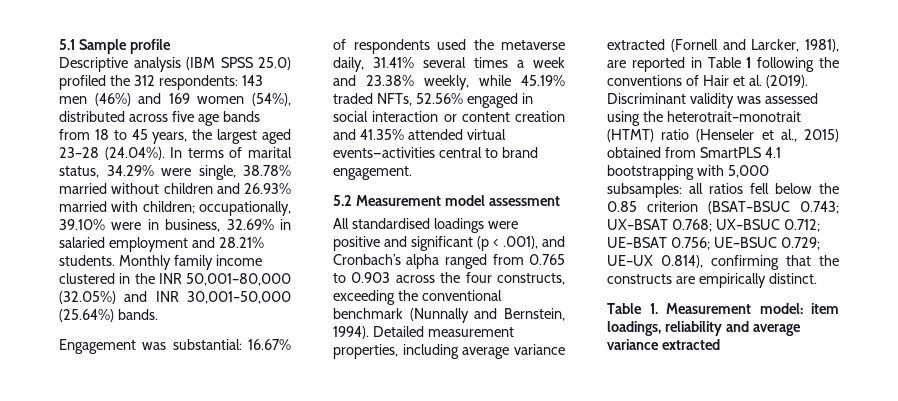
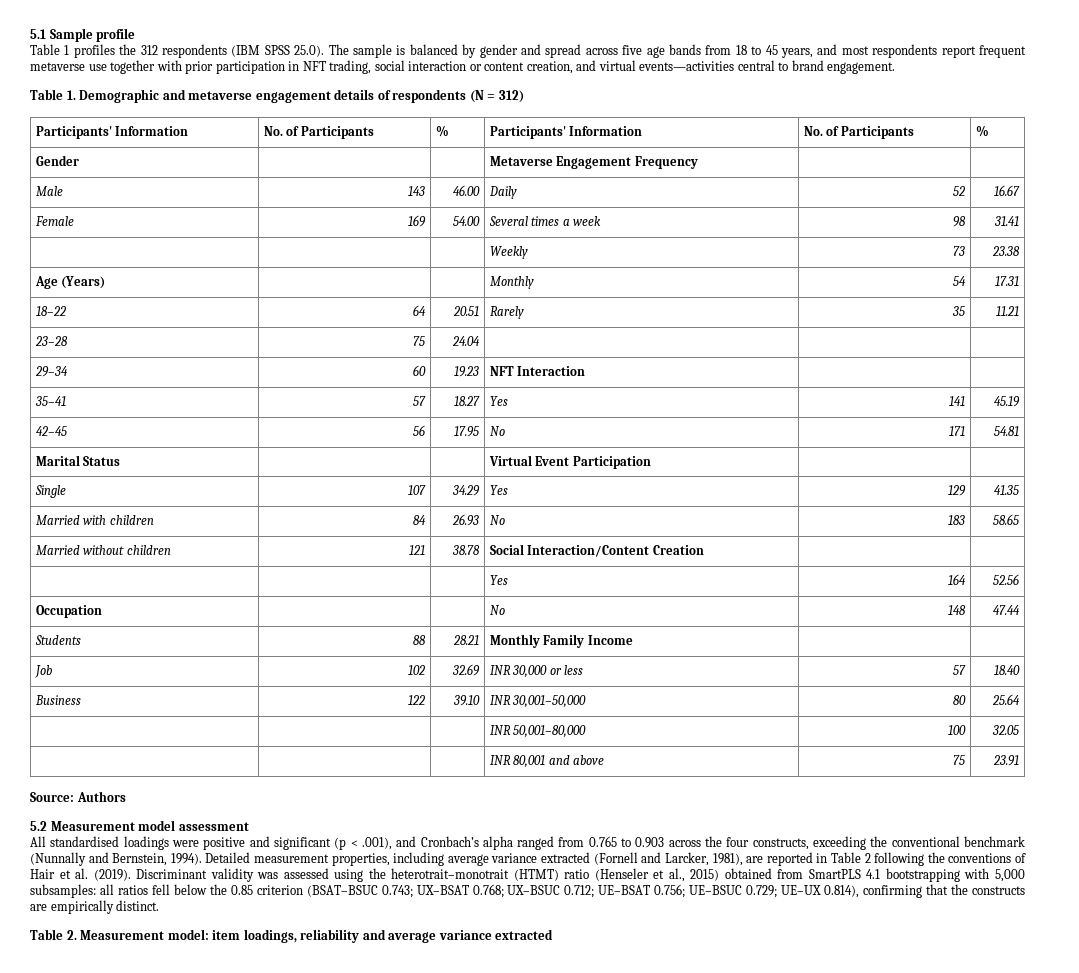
- Descriptive analysis (IBM SPSS 25.0) profiled the 312 respondents: 143 men (46%) and 169 women (54%), distributed across five age bands from 18 to 45 years, the largest aged 23–28 (24.04%). In terms of marital status, 34.29% were single, 38.78% married without children and 26.93% married with children; occupationally, 39.10% were in business, 32.69% in salaried employment and 28.21% students. Monthly family income clustered in the INR 50,001–80,000 (32.05%) and INR 30,001–50,000 (25.64%) bands.
- Engagement was substantial: 16.67% of respondents used the metaverse daily, 31.41% several times a week and 23.38% weekly, while 45.19% traded NFTs, 52.56% engaged in social interaction or content creation and 41.35% attended virtual events—activities central to brand engagement.
+ Table 1 profiles the 312 respondents (IBM SPSS 25.0). The sample is balanced by gender and spread across five age bands from 18 to 45 years, and most respondents report frequent metaverse use together with prior participation in NFT trading, social interaction or content creation, and virtual events—activities central to brand engagement.
+ Table 1. Demographic and metaverse engagement details of respondents (N = 312)
+ Participants' Information | No. of Participants | % | Participants' Information | No. of Participants | %
+ Gender | | | Metaverse Engagement Frequency | |
+ Male | 143 | 46.00 | Daily | 52 | 16.67
+ Female | 169 | 54.00 | Several times a week | 98 | 31.41
+ | | | Weekly | 73 | 23.38
+ Age (Years) | | | Monthly | 54 | 17.31
+ 18–22 | 64 | 20.51 | Rarely | 35 | 11.21
+ 23–28 | 75 | 24.04 | | |
+ 29–34 | 60 | 19.23 | NFT Interaction | |
+ 35–41 | 57 | 18.27 | Yes | 141 | 45.19
+ 42–45 | 56 | 17.95 | No | 171 | 54.81
+ Marital Status | | | Virtual Event Participation | |
+ Single | 107 | 34.29 | Yes | 129 | 41.35
+ Married with children | 84 | 26.93 | No | 183 | 58.65
+ Married without children | 121 | 38.78 | Social Interaction/Content Creation | |
+ | | | Yes | 164 | 52.56
+ Occupation | | | No | 148 | 47.44
+ Students | 88 | 28.21 | Monthly Family Income | |
+ Job | 102 | 32.69 | INR 30,000 or less | 57 | 18.40
+ Business | 122 | 39.10 | INR 30,001–50,000 | 80 | 25.64
+ | | | INR 50,001–80,000 | 100 | 32.05
+ | | | INR 80,001 and above | 75 | 23.91
+ Source: Authors
- Detailed measurement properties, including average variance extracted (Fornell and Larcker, 1981), are reported in Table 1 following the conventions of Hair et al. (2019).
+ Detailed measurement properties, including average variance extracted (Fornell and Larcker, 1981), are reported in Table 2 following the conventions of Hair et al. (2019).
- Table 1. Measurement model: item loadings, reliability and average variance extracted
+ Table 2. Measurement model: item loadings, reliability and average variance extracted

